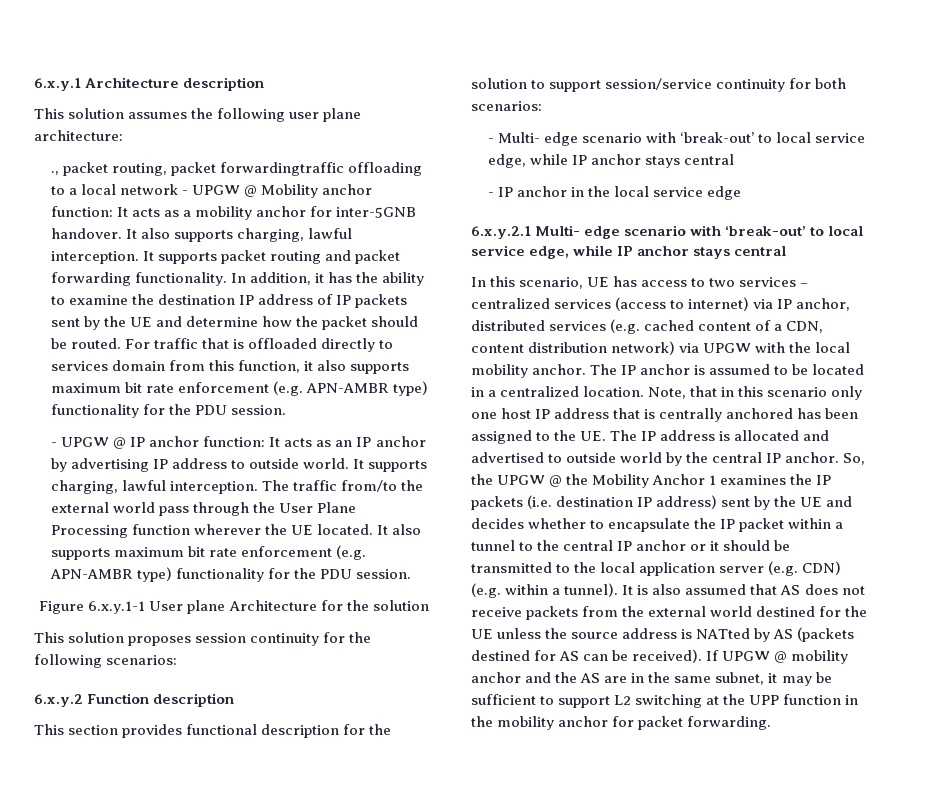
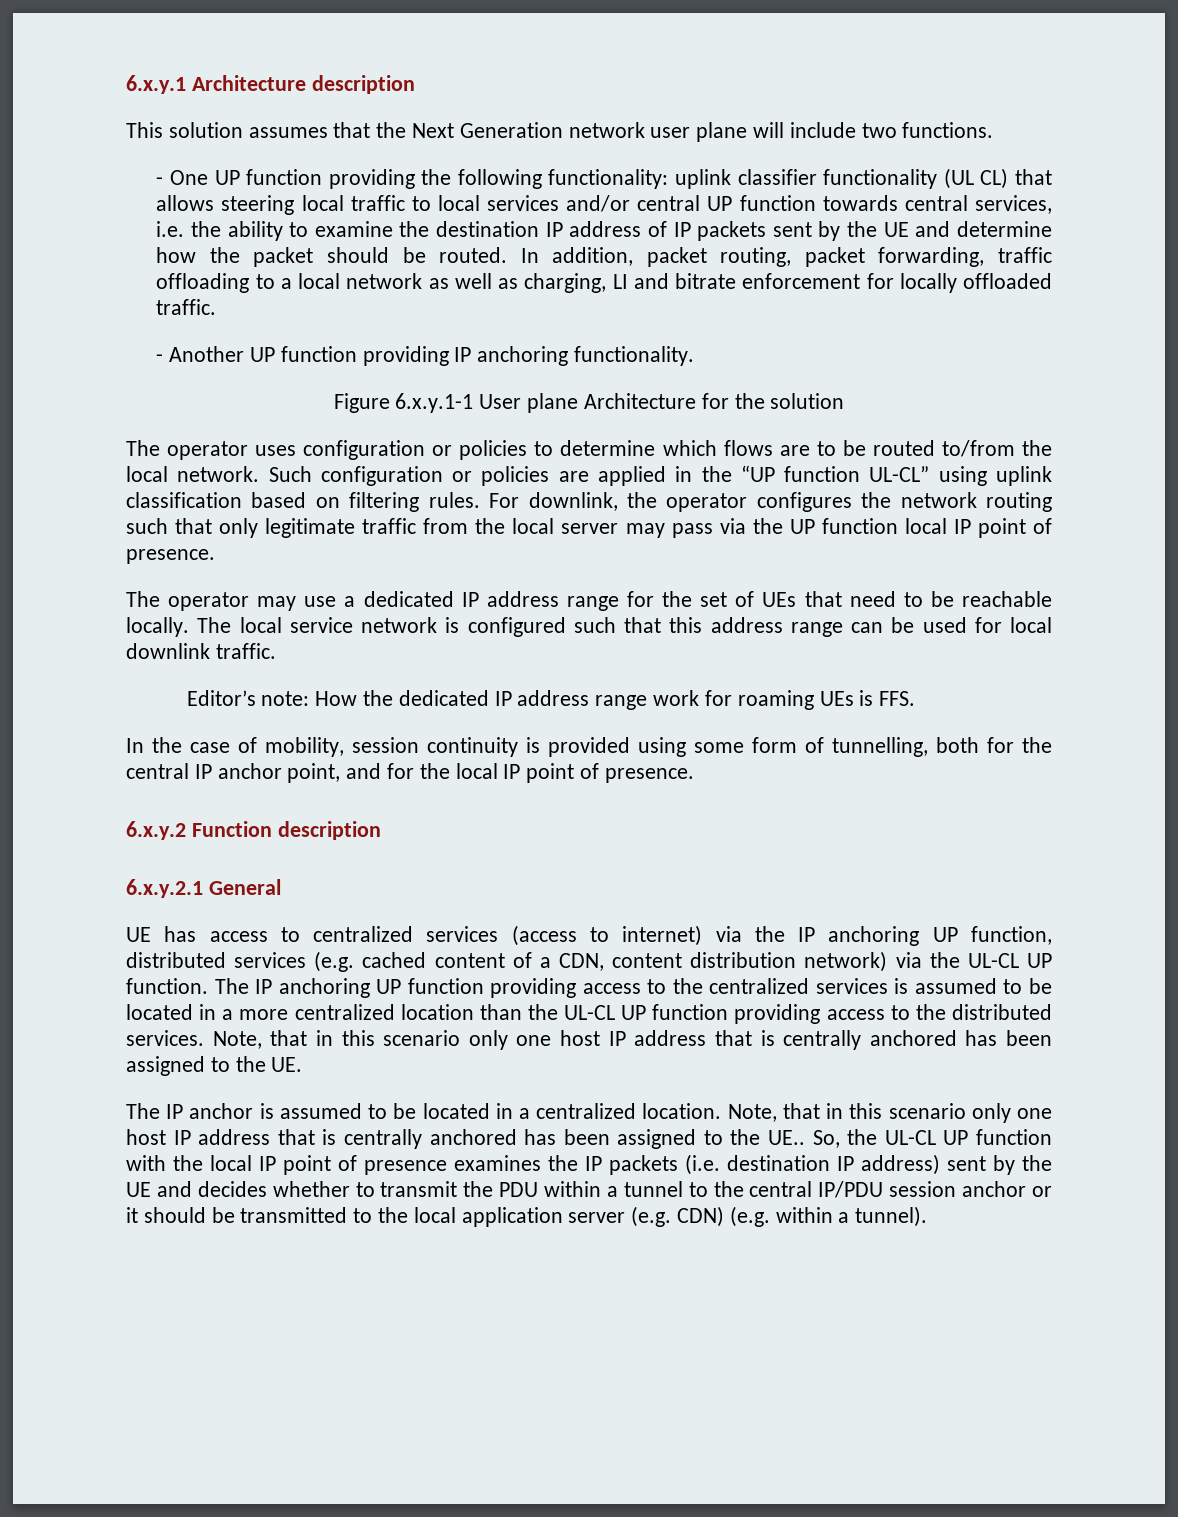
- This solution assumes the following user plane architecture:
- ., packet routing, packet forwardingtraffic offloading to a local network - UPGW @ Mobility anchor function: It acts as a mobility anchor for inter-5GNB handover. It also supports charging, lawful interception. It supports packet routing and packet forwarding functionality. In addition, it has the ability to examine the destination IP address of IP packets sent by the UE and determine how the packet should be routed.
+ This solution assumes that the Next Generation network user plane will include two functions.
+ - One UP function providing the following functionality: uplink classifier functionality (UL CL) that allows steering local traffic to local services and/or central UP function towards central services, i.e. the ability to examine the destination IP address of IP packets sent by the UE and determine how the packet should be routed.
- For traffic that is offloaded directly to services domain from this function, it also supports maximum bit rate enforcement (e.g. APN-AMBR type) functionality for the PDU session.
- - UPGW @ IP anchor function: It acts as an IP anchor by advertising IP address to outside world. It supports charging, lawful interception. The traffic from/to the external world pass through the User Plane Processing function wherever the UE located. It also supports maximum bit rate enforcement (e.g. APN-AMBR type) functionality for the PDU session.
+ In addition, packet routing, packet forwarding, traffic offloading to a local network as well as charging, LI and bitrate enforcement for locally offloaded traffic.
+ - Another UP function providing IP anchoring functionality.
- This solution proposes session continuity for the following scenarios:
+ The operator uses configuration or policies to determine which flows are to be routed to/from the local network. Such configuration or policies are applied in the “UP function UL-CL” using uplink classification based on filtering rules. For downlink, the operator configures the network routing such that only legitimate traffic from the local server may pass via the UP function local IP point of presence.
+ The operator may use a dedicated IP address range for the set of UEs that need to be reachable locally. The local service network is configured such that this address range can be used for local downlink traffic.
+ Editor’s note: How the dedicated IP address range work for roaming UEs is FFS.
+ In the case of mobility, session continuity is provided using some form of tunnelling, both for the central IP anchor point, and for the local IP point of presence.
  6.x.y.2 Function description
- This section provides functional description for the solution to support session/service continuity for both scenarios:
- - Multi- edge scenario with ‘break-out’ to local service edge, while IP anchor stays central
- - IP anchor in the local service edge
- 6.x.y.2.1 Multi- edge scenario with ‘break-out’ to local service edge, while IP anchor stays central
- In this scenario, UE has access to two services – centralized services (access to internet) via IP anchor, distributed services (e.g. cached content of a CDN, content distribution network) via UPGW with the local mobility anchor. The IP anchor is assumed to be located in a centralized location.
+ 6.x.y.2.1 General
+ UE has access to centralized services (access to internet) via the IP anchoring UP function, distributed services (e.g. cached content of a CDN, content distribution network) via the UL-CL UP function. The IP anchoring UP function providing access to the centralized services is assumed to be located in a more centralized location than the UL-CL UP function providing access to the distributed services. Note, that in this scenario only one host IP address that is centrally anchored has been assigned to the UE.
+ The IP anchor is assumed to be located in a centralized location.
- Note, that in this scenario only one host IP address that is centrally anchored has been assigned to the UE. The IP address is allocated and advertised to outside world by the central IP anchor. So, the UPGW @ the Mobility Anchor 1 examines the IP packets (i.e. destination IP address) sent by the UE and decides whether to encapsulate the IP packet within a tunnel to the central IP anchor or it should be transmitted to the local application server (e.g. CDN) (e.g. within a tunnel). It is also assumed that AS does not receive packets from the external world destined for the UE unless the source address is NATted by AS (packets destined for AS can be received). If UPGW @ mobility anchor and the AS are in the same subnet, it may be sufficient to support L2 switching at the UPP function in the mobility anchor for packet forwarding.
+ Note, that in this scenario only one host IP address that is centrally anchored has been assigned to the UE.. So, the UL-CL UP function with the local IP point of presence examines the IP packets (i.e. destination IP address) sent by the UE and decides whether to transmit the PDU within a tunnel to the central IP/PDU session anchor or it should be transmitted to the local application server (e.g. CDN) (e.g. within a tunnel).

